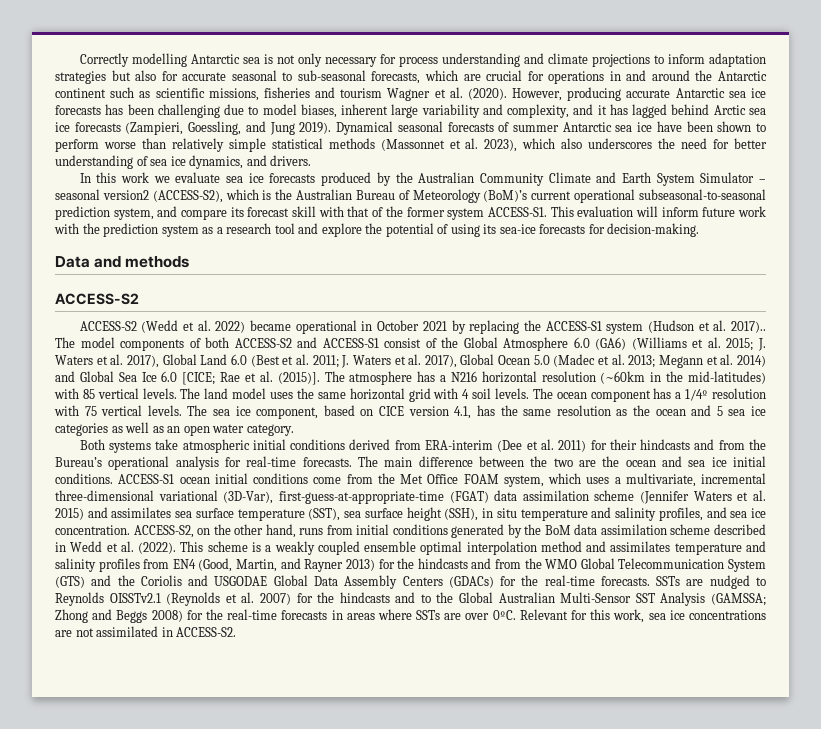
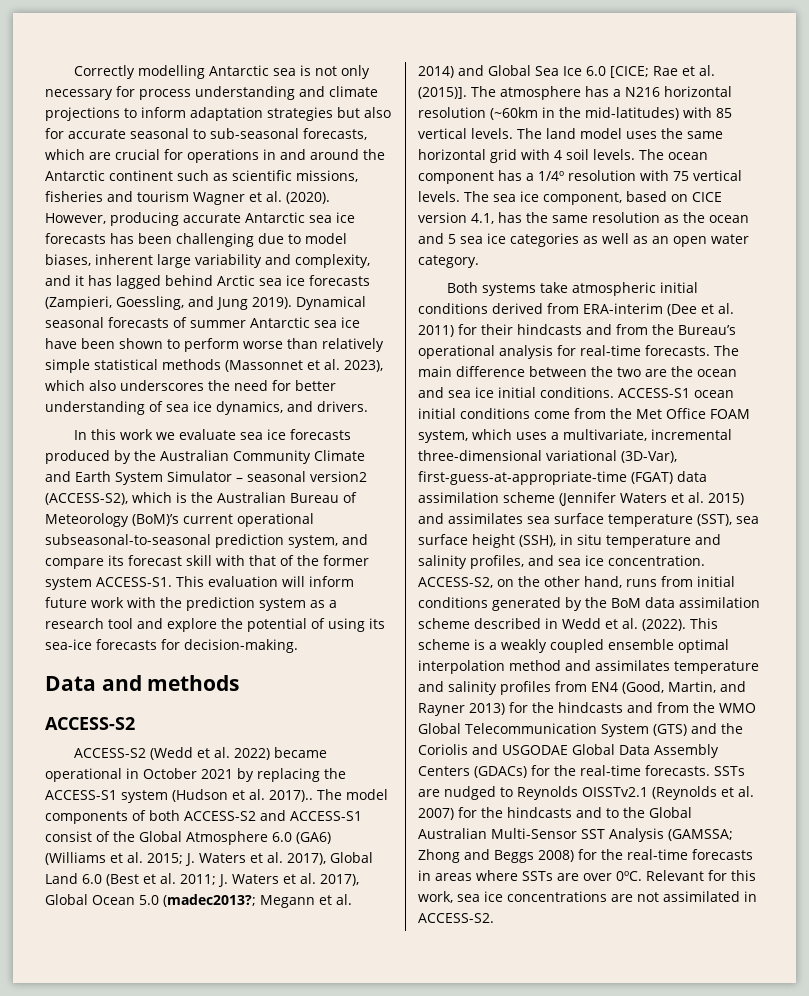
- The model components of both ACCESS-S2 and ACCESS-S1 consist of the Global Atmosphere 6.0 (GA6) (Williams et al. 2015; J. Waters et al. 2017), Global Land 6.0 (Best et al. 2011; J. Waters et al. 2017), Global Ocean 5.0 (Madec et al. 2013; Megann et al. 2014) and Global Sea Ice 6.0 [CICE; Rae et al. (2015)].
+ The model components of both ACCESS-S2 and ACCESS-S1 consist of the Global Atmosphere 6.0 (GA6) (Williams et al. 2015; J. Waters et al. 2017), Global Land 6.0 (Best et al. 2011; J. Waters et al. 2017), Global Ocean 5.0 (madec2013?; Megann et al. 2014) and Global Sea Ice 6.0 [CICE; Rae et al. (2015)].

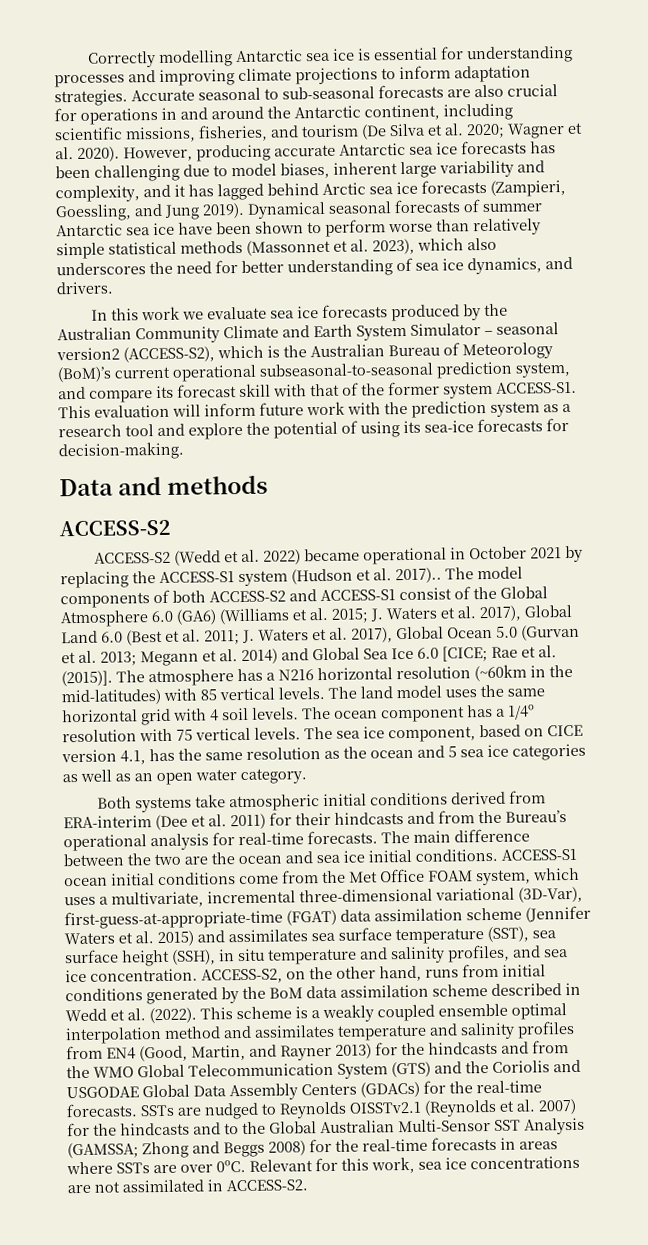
- Correctly modelling Antarctic sea is not only necessary for process understanding and climate projections to inform adaptation strategies but also for accurate seasonal to sub-seasonal forecasts, which are crucial for operations in and around the Antarctic continent such as scientific missions, fisheries and tourism Wagner et al. (2020).
+ Correctly modelling Antarctic sea ice is essential for understanding processes and improving climate projections to inform adaptation strategies. Accurate seasonal to sub-seasonal forecasts are also crucial for operations in and around the Antarctic continent, including scientific missions, fisheries, and tourism (De Silva et al. 2020; Wagner et al. 2020).
- The model components of both ACCESS-S2 and ACCESS-S1 consist of the Global Atmosphere 6.0 (GA6) (Williams et al. 2015; J. Waters et al. 2017), Global Land 6.0 (Best et al. 2011; J. Waters et al. 2017), Global Ocean 5.0 (madec2013?; Megann et al. 2014) and Global Sea Ice 6.0 [CICE; Rae et al. (2015)].
+ The model components of both ACCESS-S2 and ACCESS-S1 consist of the Global Atmosphere 6.0 (GA6) (Williams et al. 2015; J. Waters et al. 2017), Global Land 6.0 (Best et al. 2011; J. Waters et al. 2017), Global Ocean 5.0 (Gurvan et al. 2013; Megann et al. 2014) and Global Sea Ice 6.0 [CICE; Rae et al. (2015)].

